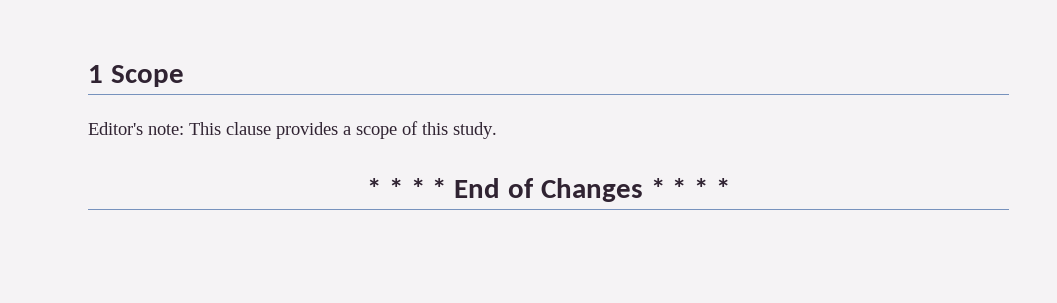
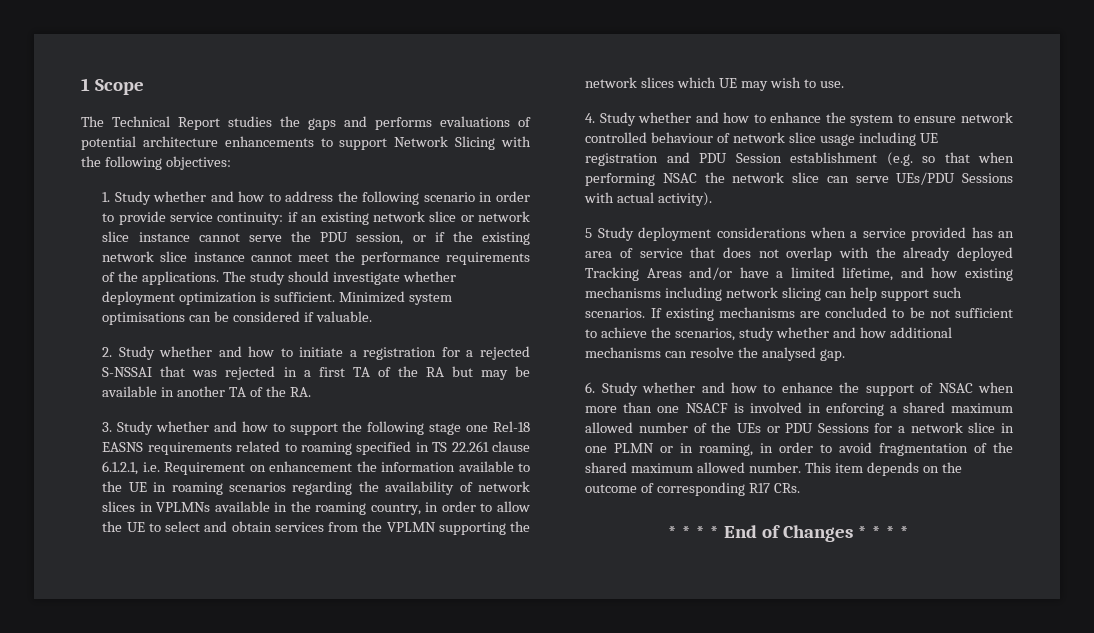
- Editor's note: This clause provides a scope of this study.
+ The Technical Report studies the gaps and performs evaluations of potential architecture enhancements to support Network Slicing with the following objectives:
+ 1. Study whether and how to address the following scenario in order to provide service continuity: if an existing network slice or network slice instance cannot serve the PDU session, or if the existing network slice instance cannot meet the performance requirements of the applications. The study should investigate whether deployment optimization is sufficient. Minimized system optimisations can be considered if valuable.
+ 2. Study whether and how to initiate a registration for a rejected S-NSSAI that was rejected in a first TA of the RA but may be available in another TA of the RA.
+ 3. Study whether and how to support the following stage one Rel-18 EASNS requirements related to roaming specified in TS 22.261 clause 6.1.2.1, i.e. Requirement on enhancement the information available to the UE in roaming scenarios regarding the availability of network slices in VPLMNs available in the roaming country, in order to allow the UE to select and obtain services from the VPLMN supporting the network slices which UE may wish to use.
+ 4. Study whether and how to enhance the system to ensure network controlled behaviour of network slice usage including UE registration and PDU Session establishment (e.g. so that when performing NSAC the network slice can serve UEs/PDU Sessions with actual activity).
+ 5 Study deployment considerations when a service provided has an area of service that does not overlap with the already deployed Tracking Areas and/or have a limited lifetime, and how existing mechanisms including network slicing can help support such scenarios. If existing mechanisms are concluded to be not sufficient to achieve the scenarios, study whether and how additional mechanisms can resolve the analysed gap.
+ 6. Study whether and how to enhance the support of NSAC when more than one NSACF is involved in enforcing a shared maximum allowed number of the UEs or PDU Sessions for a network slice in one PLMN or in roaming, in order to avoid fragmentation of the shared maximum allowed number. This item depends on the outcome of corresponding R17 CRs.

